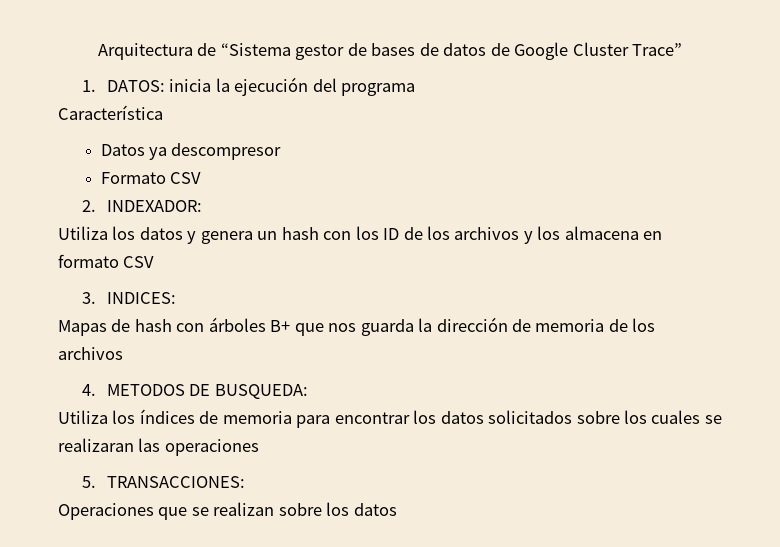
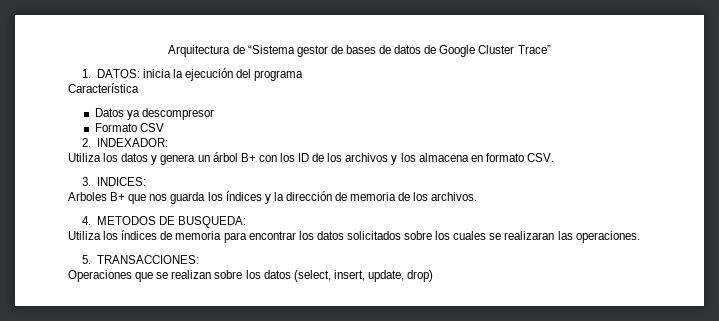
- Utiliza los datos y genera un hash con los ID de los archivos y los almacena en formato CSV
+ Utiliza los datos y genera un árbol B+ con los ID de los archivos y los almacena en formato CSV.
- Mapas de hash con árboles B+ que nos guarda la dirección de memoria de los archivos
+ Arboles B+ que nos guarda los índices y la dirección de memoria de los archivos.
- Utiliza los índices de memoria para encontrar los datos solicitados sobre los cuales se realizaran las operaciones
+ Utiliza los índices de memoria para encontrar los datos solicitados sobre los cuales se realizaran las operaciones.
- Operaciones que se realizan sobre los datos
+ Operaciones que se realizan sobre los datos (select, insert, update, drop)

